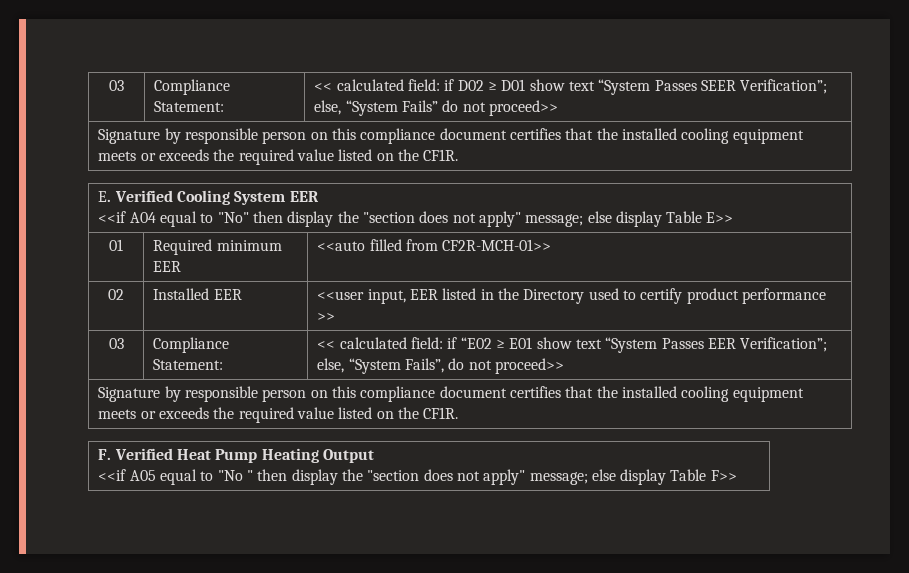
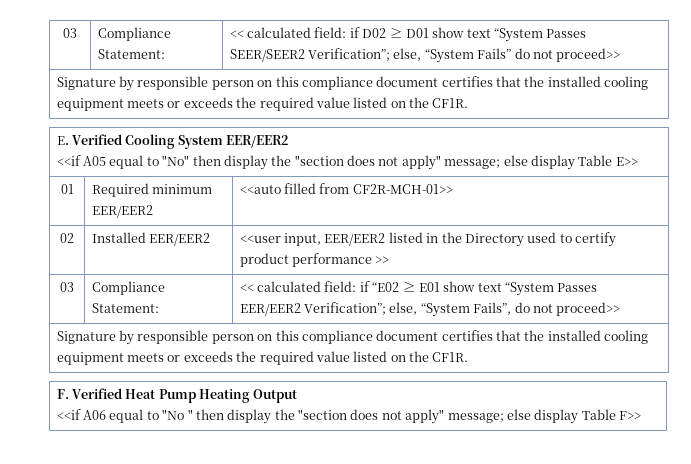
- 03 | Compliance Statement: | << calculated field: if D02 ≥ D01 show text “System Passes SEER Verification”; else, “System Fails” do not proceed>>
+ 03 | Compliance Statement: | << calculated field: if D02 ≥ D01 show text “System Passes SEER/SEER2 Verification”; else, “System Fails” do not proceed>>
- E. Verified Cooling System EER
- <<if A04 equal to "No" then display the "section does not apply" message; else display Table E>>
+ E. Verified Cooling System EER/EER2
+ <<if A05 equal to "No" then display the "section does not apply" message; else display Table E>>
- 01 | Required minimum EER | <<auto filled from CF2R-MCH-01>>
+ 01 | Required minimum EER/EER2 | <<auto filled from CF2R-MCH-01>>
- 02 | Installed EER | <<user input, EER listed in the Directory used to certify product performance >>
+ 02 | Installed EER/EER2 | <<user input, EER/EER2 listed in the Directory used to certify product performance >>
- 03 | Compliance Statement: | << calculated field: if “E02 ≥ E01 show text “System Passes EER Verification”; else, “System Fails”, do not proceed>>
+ 03 | Compliance Statement: | << calculated field: if “E02 ≥ E01 show text “System Passes EER/EER2 Verification”; else, “System Fails”, do not proceed>>
  F. Verified Heat Pump Heating Output
- <<if A05 equal to "No " then display the "section does not apply" message; else display Table F>>
+ <<if A06 equal to "No " then display the "section does not apply" message; else display Table F>>

